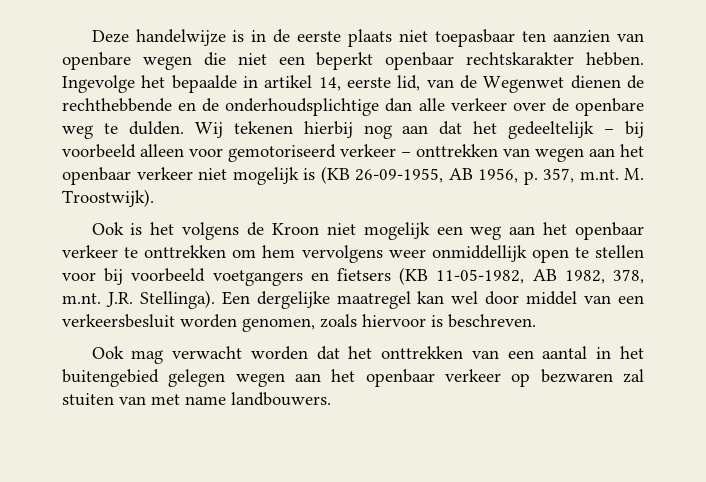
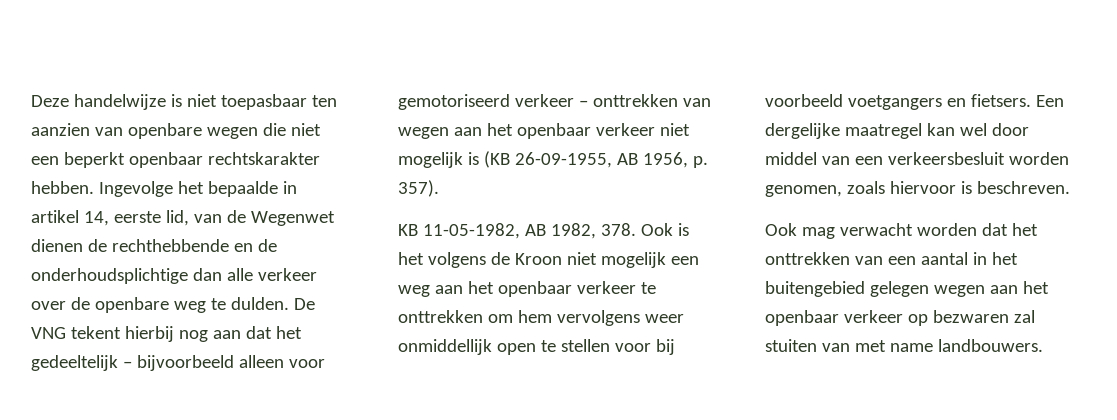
- Deze handelwijze is in de eerste plaats niet toepasbaar ten aanzien van openbare wegen die niet een beperkt openbaar rechtskarakter hebben.
+ Deze handelwijze is niet toepasbaar ten aanzien van openbare wegen die niet een beperkt openbaar rechtskarakter hebben.
- Wij tekenen hierbij nog aan dat het gedeeltelijk – bij voorbeeld alleen voor gemotoriseerd verkeer – onttrekken van wegen aan het openbaar verkeer niet mogelijk is (KB 26-09-1955, AB 1956, p. 357, m.nt. M. Troostwijk).
- Ook is het volgens de Kroon niet mogelijk een weg aan het openbaar verkeer te onttrekken om hem vervolgens weer onmiddellijk open te stellen voor bij voorbeeld voetgangers en fietsers (KB 11-05-1982, AB 1982, 378, m.nt. J.R. Stellinga).
+ De VNG tekent hierbij nog aan dat het gedeeltelijk – bijvoorbeeld alleen voor gemotoriseerd verkeer – onttrekken van wegen aan het openbaar verkeer niet mogelijk is (KB 26-09-1955, AB 1956, p. 357).
+ KB 11-05-1982, AB 1982, 378. Ook is het volgens de Kroon niet mogelijk een weg aan het openbaar verkeer te onttrekken om hem vervolgens weer onmiddellijk open te stellen voor bij voorbeeld voetgangers en fietsers.

